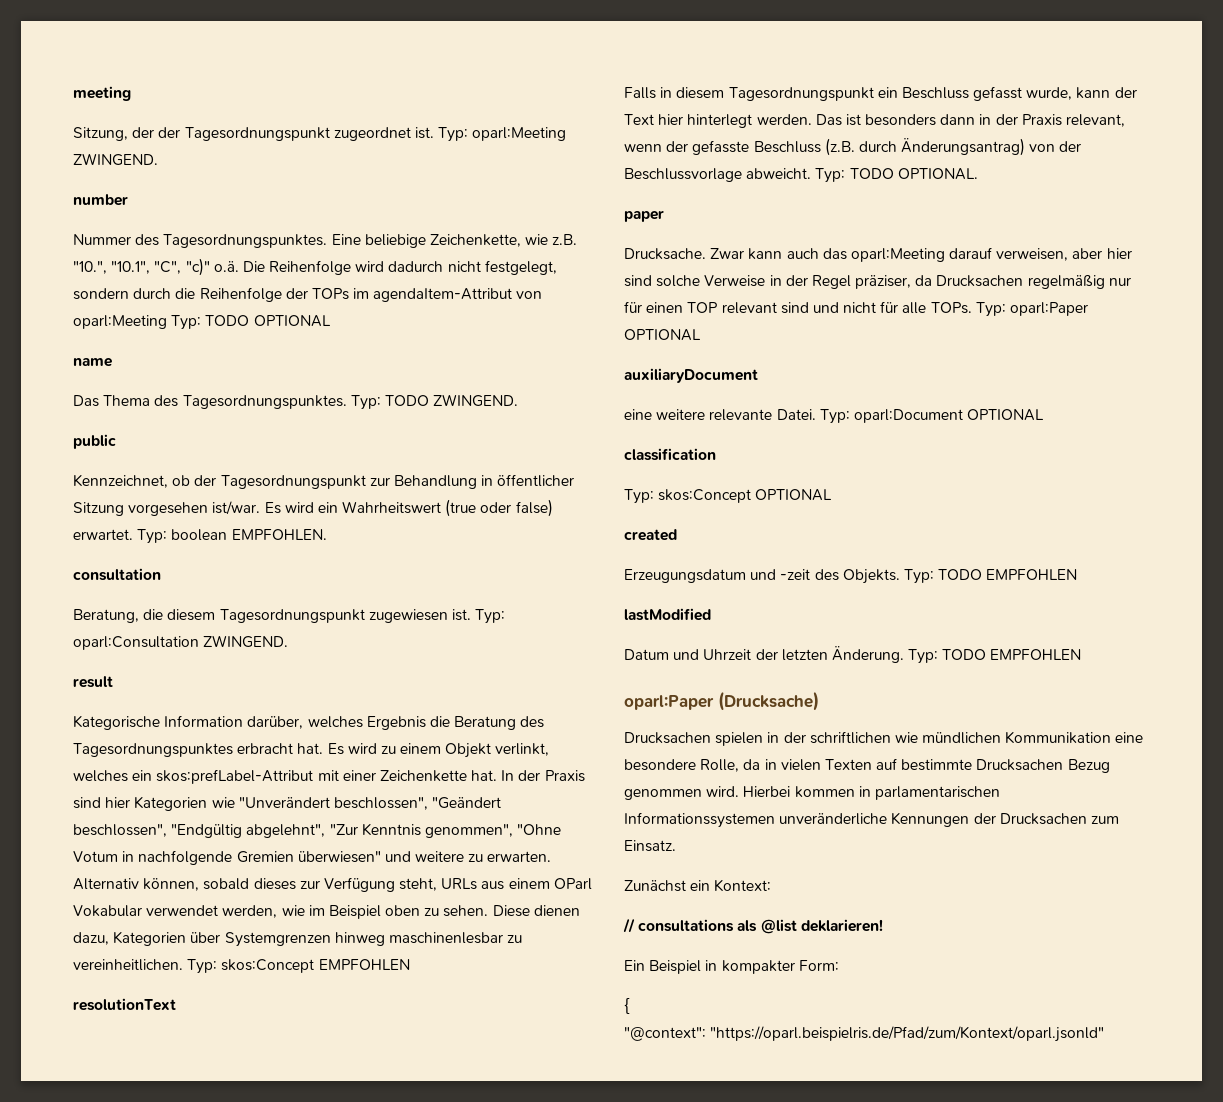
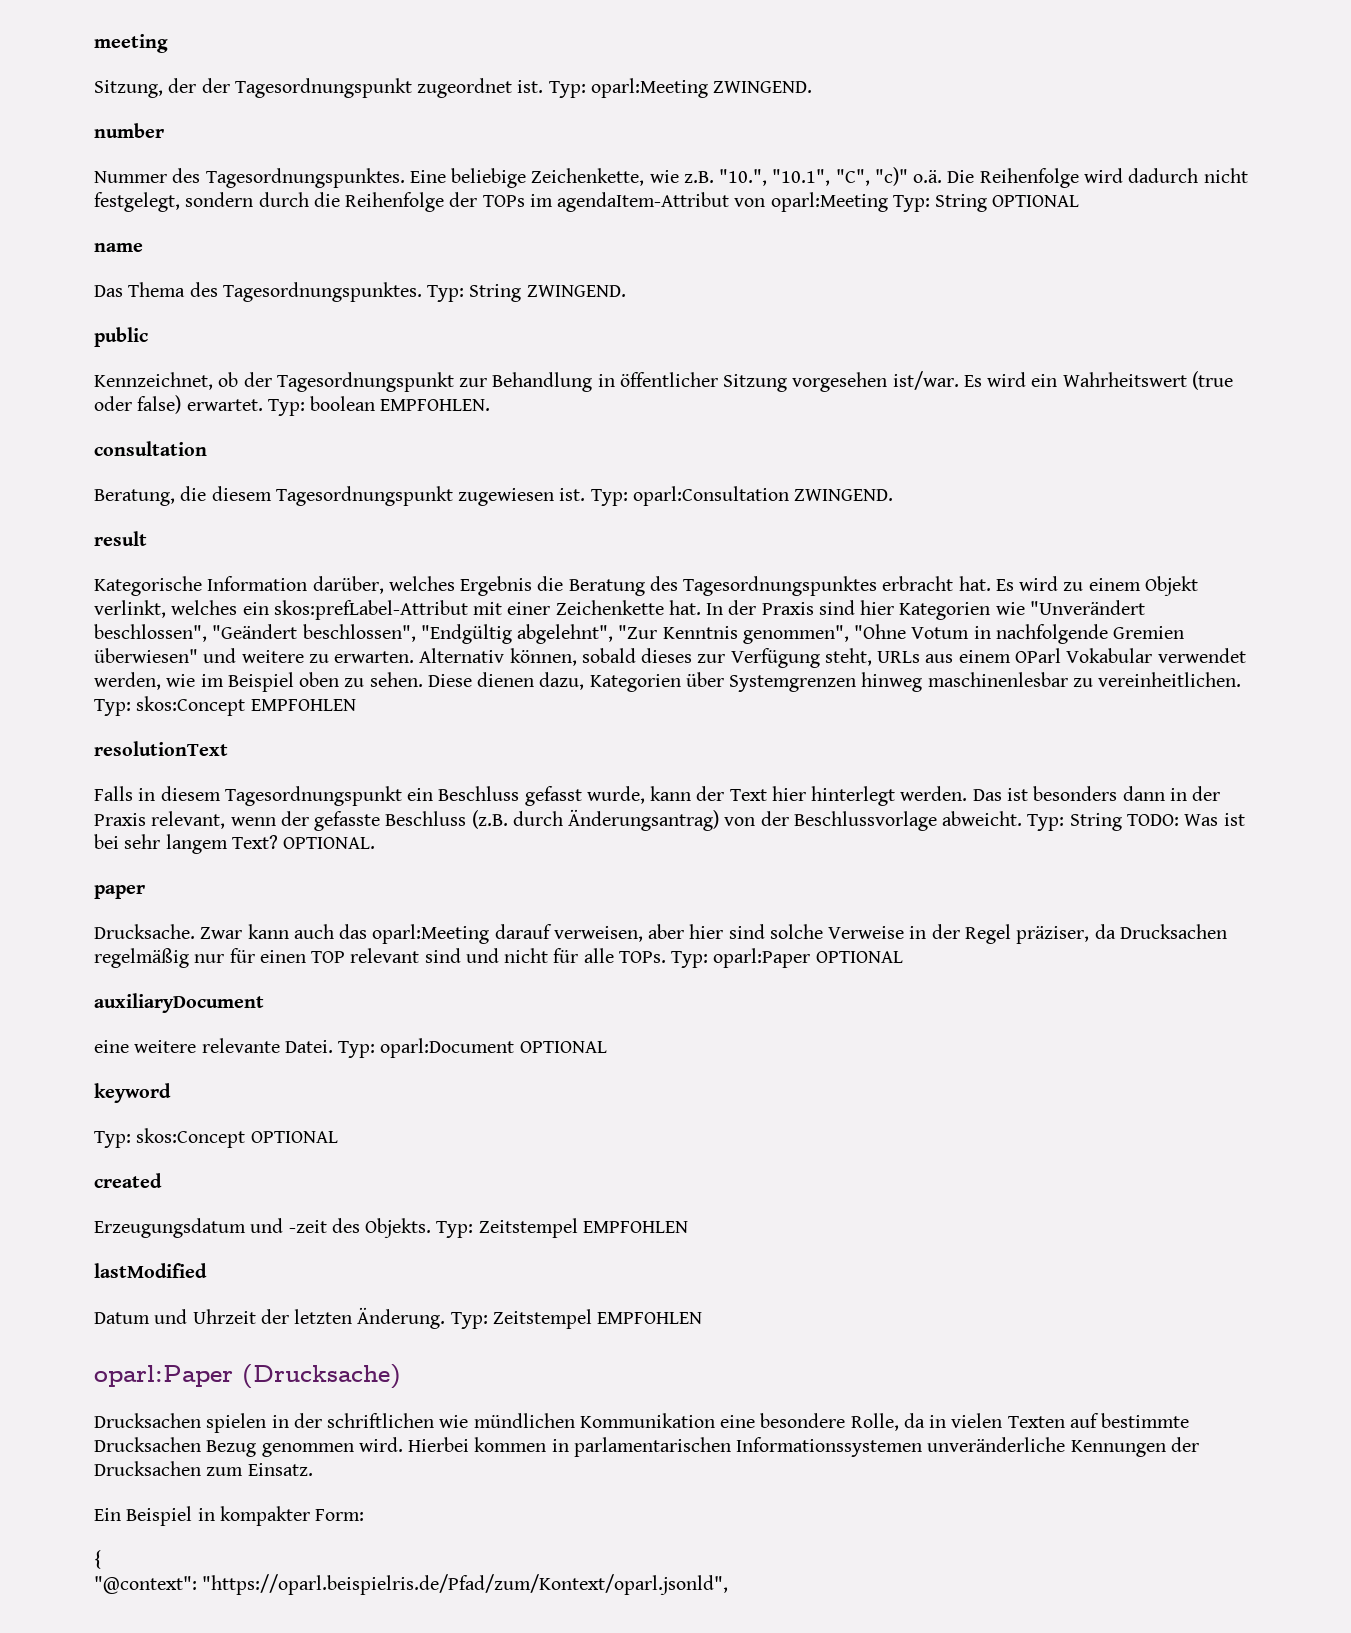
- Eine beliebige Zeichenkette, wie z.B. "10.", "10.1", "C", "c)" o.ä. Die Reihenfolge wird dadurch nicht festgelegt, sondern durch die Reihenfolge der TOPs im agendaItem-Attribut von oparl:Meeting Typ: TODO OPTIONAL
+ Eine beliebige Zeichenkette, wie z.B. "10.", "10.1", "C", "c)" o.ä. Die Reihenfolge wird dadurch nicht festgelegt, sondern durch die Reihenfolge der TOPs im agendaItem-Attribut von oparl:Meeting Typ: String OPTIONAL
- Typ: TODO ZWINGEND.
+ Typ: String ZWINGEND.
- Typ: TODO OPTIONAL.
+ Typ: String TODO: Was ist bei sehr langem Text? OPTIONAL.
- classification
+ keyword
- Erzeugungsdatum und -zeit des Objekts. Typ: TODO EMPFOHLEN
+ Erzeugungsdatum und -zeit des Objekts. Typ: Zeitstempel EMPFOHLEN
- Datum und Uhrzeit der letzten Änderung. Typ: TODO EMPFOHLEN
+ Datum und Uhrzeit der letzten Änderung. Typ: Zeitstempel EMPFOHLEN
- Zunächst ein Kontext:
- // consultations als @list deklarieren!
- "@context": "https://oparl.beispielris.de/Pfad/zum/Kontext/oparl.jsonld"
+ "@context": "https://oparl.beispielris.de/Pfad/zum/Kontext/oparl.jsonld",

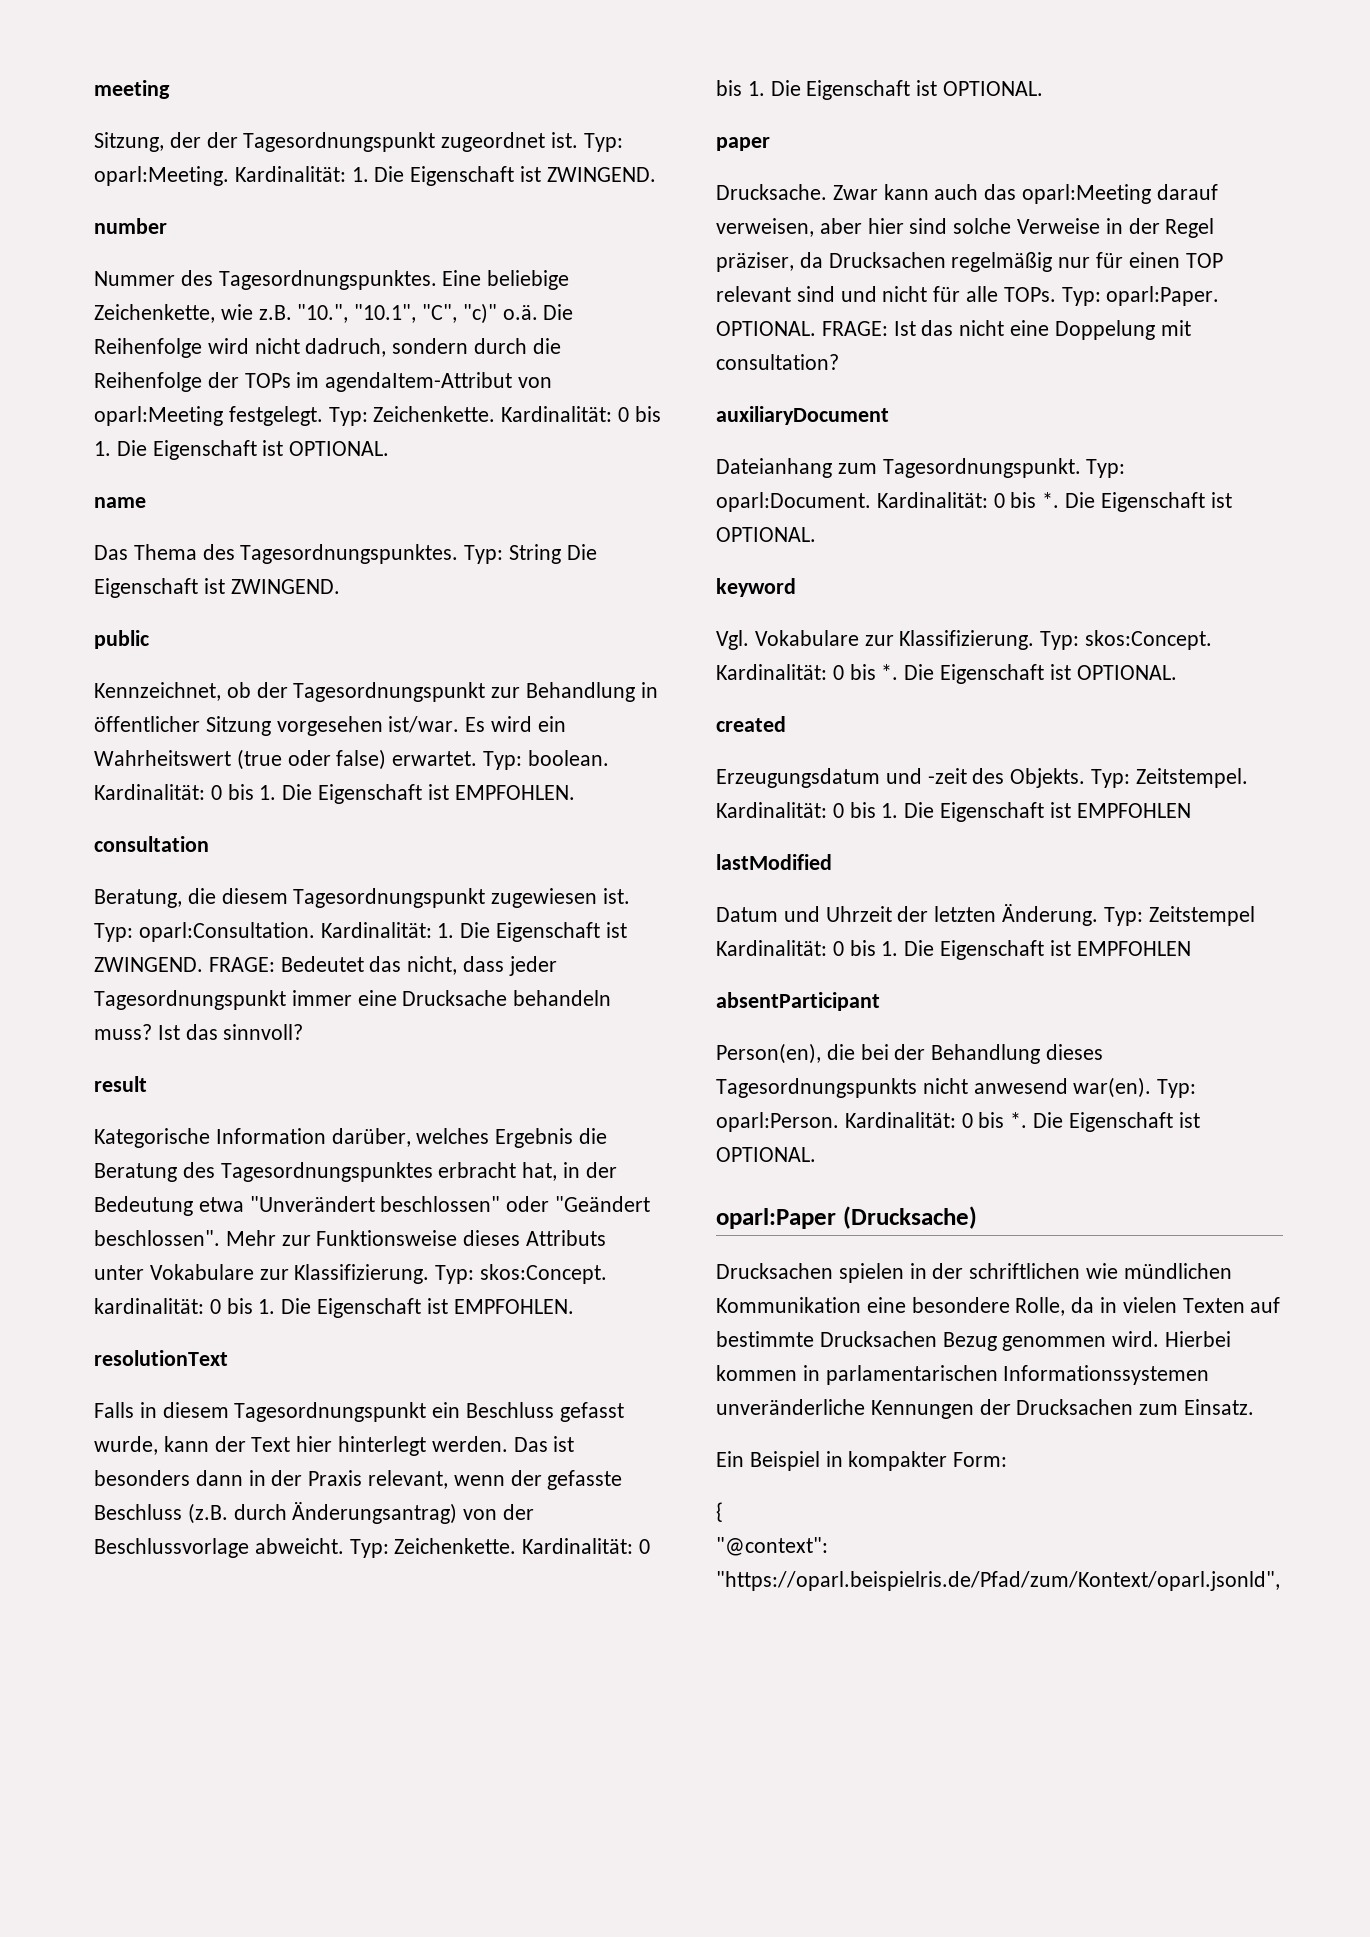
- Typ: oparl:Meeting ZWINGEND.
+ Typ: oparl:Meeting. Kardinalität: 1. Die Eigenschaft ist ZWINGEND.
- Eine beliebige Zeichenkette, wie z.B. "10.", "10.1", "C", "c)" o.ä. Die Reihenfolge wird dadurch nicht festgelegt, sondern durch die Reihenfolge der TOPs im agendaItem-Attribut von oparl:Meeting Typ: String OPTIONAL
+ Eine beliebige Zeichenkette, wie z.B. "10.", "10.1", "C", "c)" o.ä. Die Reihenfolge wird nicht dadruch, sondern durch die Reihenfolge der TOPs im agendaItem-Attribut von oparl:Meeting festgelegt. Typ: Zeichenkette. Kardinalität: 0 bis 1. Die Eigenschaft ist OPTIONAL.
- Typ: String ZWINGEND.
+ Typ: String Die Eigenschaft ist ZWINGEND.
- Typ: boolean EMPFOHLEN.
+ Typ: boolean. Kardinalität: 0 bis 1. Die Eigenschaft ist EMPFOHLEN.
- Typ: oparl:Consultation ZWINGEND.
+ Typ: oparl:Consultation. Kardinalität: 1. Die Eigenschaft ist ZWINGEND. FRAGE: Bedeutet das nicht, dass jeder Tagesordnungspunkt immer eine Drucksache behandeln muss? Ist das sinnvoll?
- Kategorische Information darüber, welches Ergebnis die Beratung des Tagesordnungspunktes erbracht hat. Es wird zu einem Objekt verlinkt, welches ein skos:prefLabel-Attribut mit einer Zeichenkette hat. In der Praxis sind hier Kategorien wie "Unverändert beschlossen", "Geändert beschlossen", "Endgültig abgelehnt", "Zur Kenntnis genommen", "Ohne Votum in nachfolgende Gremien überwiesen" und weitere zu erwarten. Alternativ können, sobald dieses zur Verfügung steht, URLs aus einem OParl Vokabular verwendet werden, wie im Beispiel oben zu sehen. Diese dienen dazu, Kategorien über Systemgrenzen hinweg maschinenlesbar zu vereinheitlichen. Typ: skos:Concept EMPFOHLEN
+ Kategorische Information darüber, welches Ergebnis die Beratung des Tagesordnungspunktes erbracht hat, in der Bedeutung etwa "Unverändert beschlossen" oder "Geändert beschlossen". Mehr zur Funktionsweise dieses Attributs unter Vokabulare zur Klassifizierung. Typ: skos:Concept. kardinalität: 0 bis 1. Die Eigenschaft ist EMPFOHLEN.
- Das ist besonders dann in der Praxis relevant, wenn der gefasste Beschluss (z.B. durch Änderungsantrag) von der Beschlussvorlage abweicht. Typ: String TODO: Was ist bei sehr langem Text? OPTIONAL.
+ Das ist besonders dann in der Praxis relevant, wenn der gefasste Beschluss (z.B. durch Änderungsantrag) von der Beschlussvorlage abweicht. Typ: Zeichenkette. Kardinalität: 0 bis 1. Die Eigenschaft ist OPTIONAL.
- Typ: oparl:Paper OPTIONAL
+ Typ: oparl:Paper. OPTIONAL. FRAGE: Ist das nicht eine Doppelung mit consultation?
  auxiliaryDocument
- eine weitere relevante Datei. Typ: oparl:Document OPTIONAL
+ Dateianhang zum Tagesordnungspunkt. Typ: oparl:Document. Kardinalität: 0 bis *. Die Eigenschaft ist OPTIONAL.
  keyword
- Typ: skos:Concept OPTIONAL
+ Vgl. Vokabulare zur Klassifizierung. Typ: skos:Concept. Kardinalität: 0 bis *. Die Eigenschaft ist OPTIONAL.
- Erzeugungsdatum und -zeit des Objekts. Typ: Zeitstempel EMPFOHLEN
+ Erzeugungsdatum und -zeit des Objekts. Typ: Zeitstempel. Kardinalität: 0 bis 1. Die Eigenschaft ist EMPFOHLEN
- Datum und Uhrzeit der letzten Änderung. Typ: Zeitstempel EMPFOHLEN
+ Datum und Uhrzeit der letzten Änderung. Typ: Zeitstempel Kardinalität: 0 bis 1. Die Eigenschaft ist EMPFOHLEN
+ absentParticipant
+ Person(en), die bei der Behandlung dieses Tagesordnungspunkts nicht anwesend war(en). Typ: oparl:Person. Kardinalität: 0 bis *. Die Eigenschaft ist OPTIONAL.

